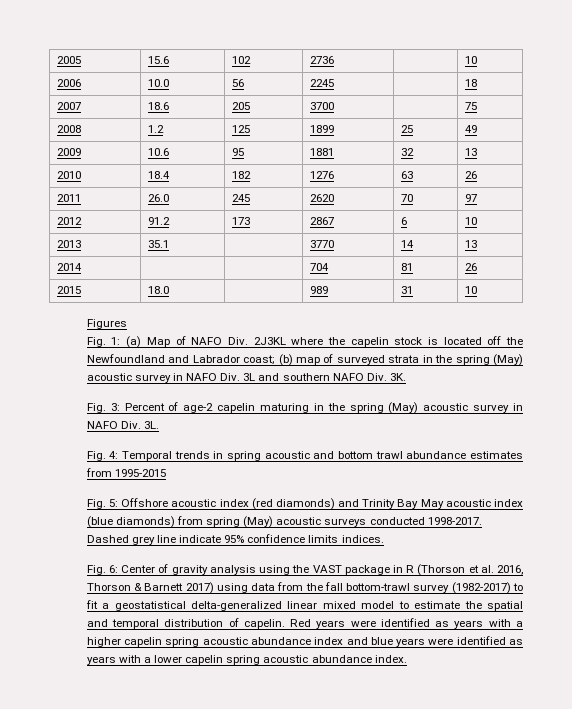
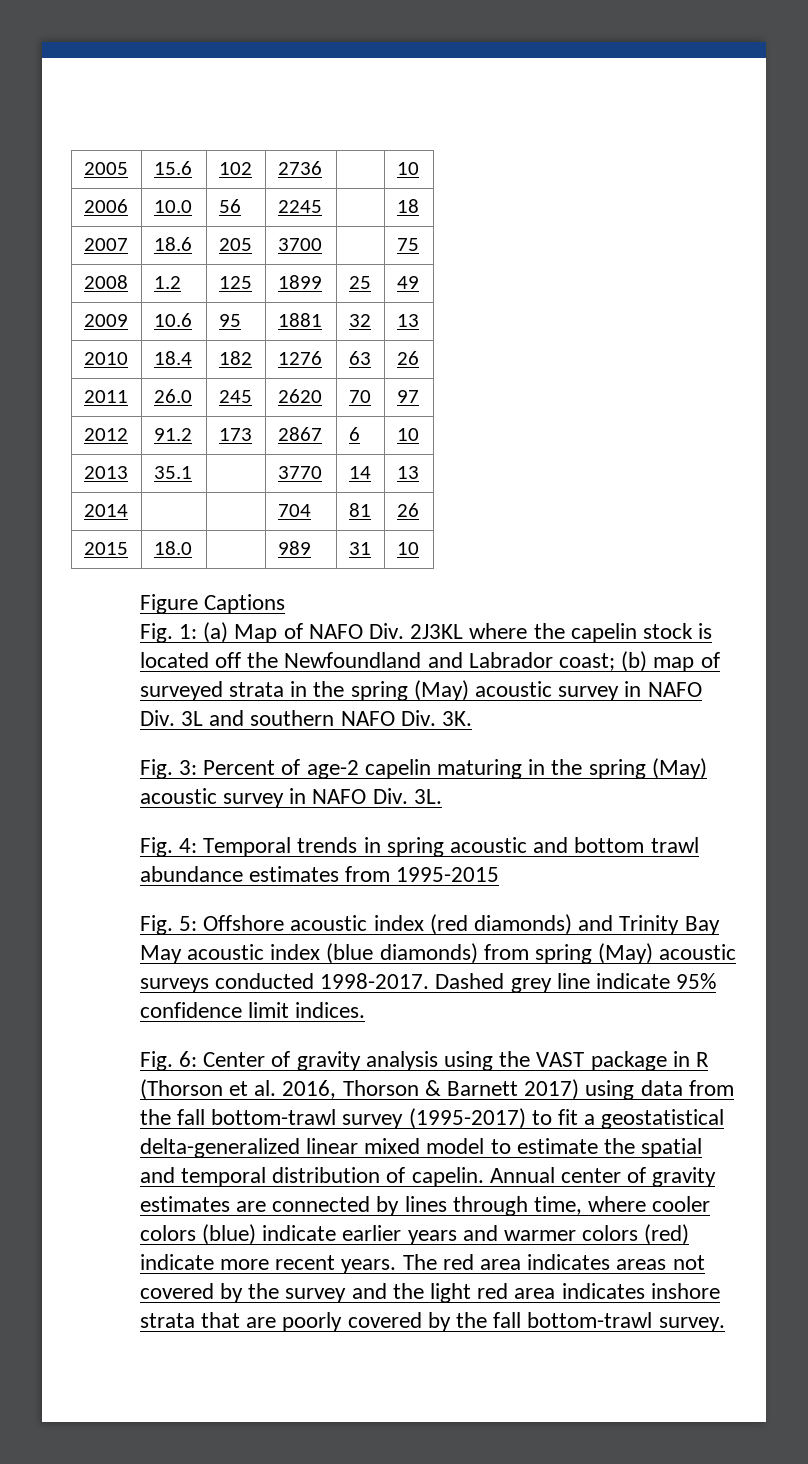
- Figures
+ Figure Captions
- Dashed grey line indicate 95% confidence limits indices.
+ Dashed grey line indicate 95% confidence limit indices.
- Fig. 6: Center of gravity analysis using the VAST package in R (Thorson et al. 2016, Thorson & Barnett 2017) using data from the fall bottom-trawl survey (1982-2017) to fit a geostatistical delta-generalized linear mixed model to estimate the spatial and temporal distribution of capelin.
+ Fig. 6: Center of gravity analysis using the VAST package in R (Thorson et al. 2016, Thorson & Barnett 2017) using data from the fall bottom-trawl survey (1995-2017) to fit a geostatistical delta-generalized linear mixed model to estimate the spatial and temporal distribution of capelin.
- Red years were identified as years with a higher capelin spring acoustic abundance index and blue years were identified as years with a lower capelin spring acoustic abundance index.
+ Annual center of gravity estimates are connected by lines through time, where cooler colors (blue) indicate earlier years and warmer colors (red) indicate more recent years. The red area indicates areas not covered by the survey and the light red area indicates inshore strata that are poorly covered by the fall bottom-trawl survey.

